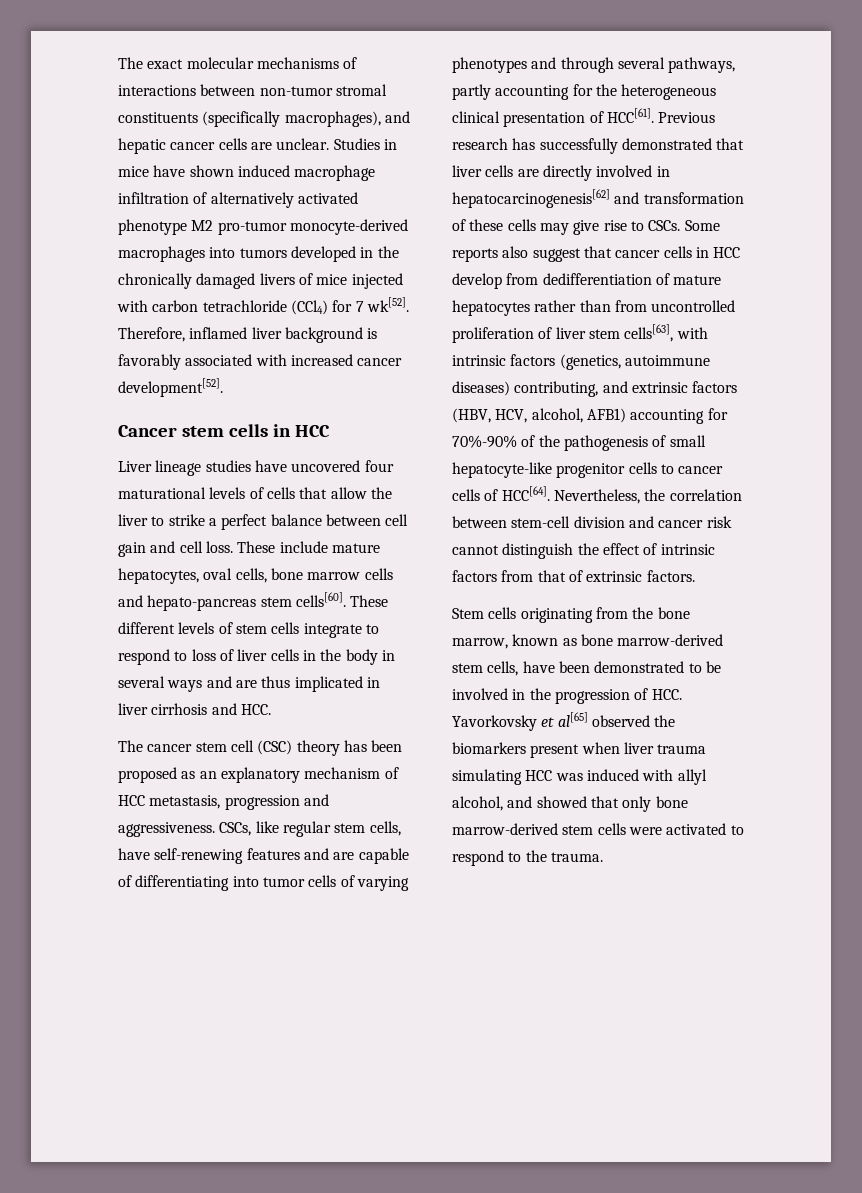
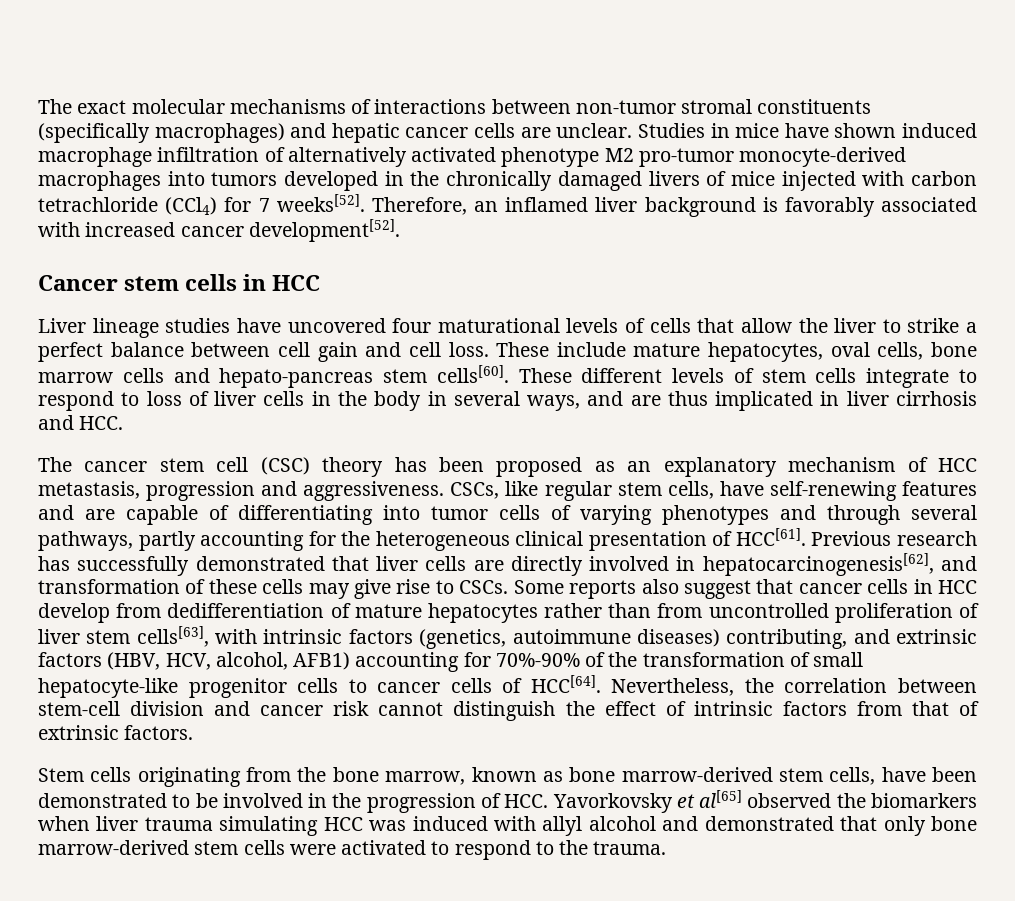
- The exact molecular mechanisms of interactions between non-tumor stromal constituents (specifically macrophages), and hepatic cancer cells are unclear.
+ The exact molecular mechanisms of interactions between non-tumor stromal constituents (specifically macrophages) and hepatic cancer cells are unclear.
- Studies in mice have shown induced macrophage infiltration of alternatively activated phenotype M2 pro-tumor monocyte-derived macrophages into tumors developed in the chronically damaged livers of mice injected with carbon tetrachloride (CCl4) for 7 wk[52]. Therefore, inflamed liver background is favorably associated with increased cancer development[52].
+ Studies in mice have shown induced macrophage infiltration of alternatively activated phenotype M2 pro-tumor monocyte-derived macrophages into tumors developed in the chronically damaged livers of mice injected with carbon tetrachloride (CCl4) for 7 weeks[52]. Therefore, an inflamed liver background is favorably associated with increased cancer development[52].
- These different levels of stem cells integrate to respond to loss of liver cells in the body in several ways and are thus implicated in liver cirrhosis and HCC.
+ These different levels of stem cells integrate to respond to loss of liver cells in the body in several ways, and are thus implicated in liver cirrhosis and HCC.
- Previous research has successfully demonstrated that liver cells are directly involved in hepatocarcinogenesis[62] and transformation of these cells may give rise to CSCs.
+ Previous research has successfully demonstrated that liver cells are directly involved in hepatocarcinogenesis[62], and transformation of these cells may give rise to CSCs.
- Some reports also suggest that cancer cells in HCC develop from dedifferentiation of mature hepatocytes rather than from uncontrolled proliferation of liver stem cells[63], with intrinsic factors (genetics, autoimmune diseases) contributing, and extrinsic factors (HBV, HCV, alcohol, AFB1) accounting for 70%-90% of the pathogenesis of small hepatocyte-like progenitor cells to cancer cells of HCC[64].
+ Some reports also suggest that cancer cells in HCC develop from dedifferentiation of mature hepatocytes rather than from uncontrolled proliferation of liver stem cells[63], with intrinsic factors (genetics, autoimmune diseases) contributing, and extrinsic factors (HBV, HCV, alcohol, AFB1) accounting for 70%-90% of the transformation of small hepatocyte-like progenitor cells to cancer cells of HCC[64].
- Stem cells originating from the bone marrow, known as bone marrow-derived stem cells, have been demonstrated to be involved in the progression of HCC. Yavorkovsky et al[65] observed the biomarkers present when liver trauma simulating HCC was induced with allyl alcohol, and showed that only bone marrow-derived stem cells were activated to respond to the trauma.
+ Stem cells originating from the bone marrow, known as bone marrow-derived stem cells, have been demonstrated to be involved in the progression of HCC. Yavorkovsky et al[65] observed the biomarkers when liver trauma simulating HCC was induced with allyl alcohol and demonstrated that only bone marrow-derived stem cells were activated to respond to the trauma.

